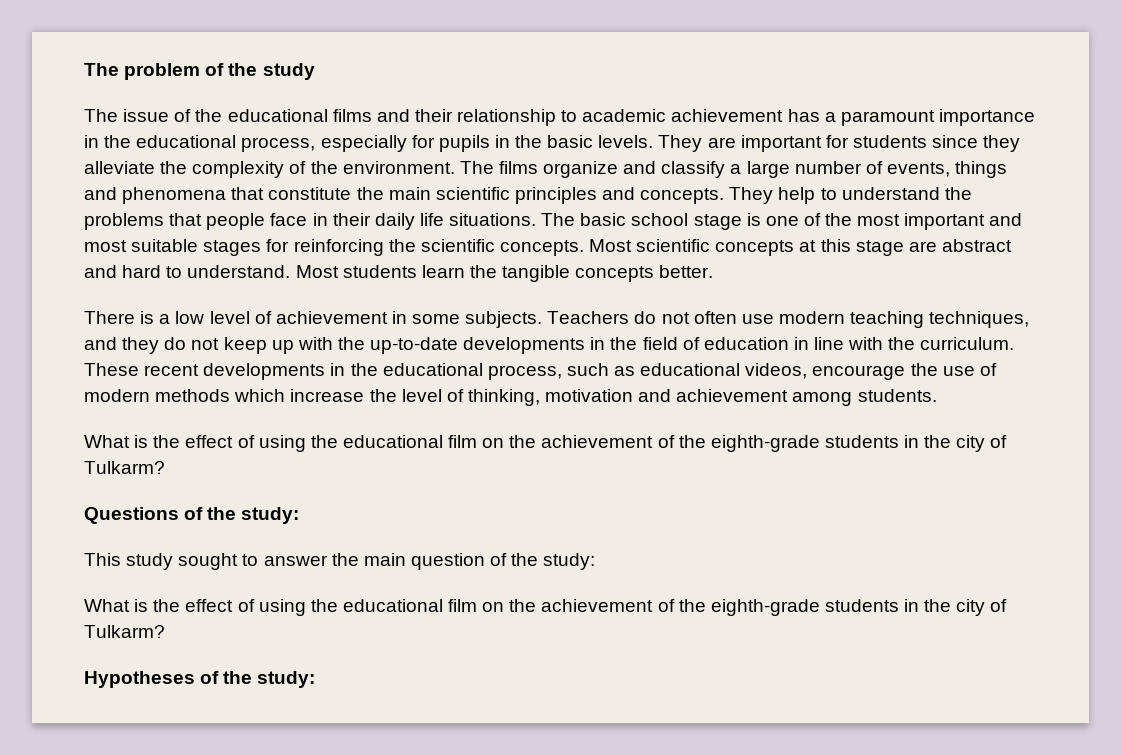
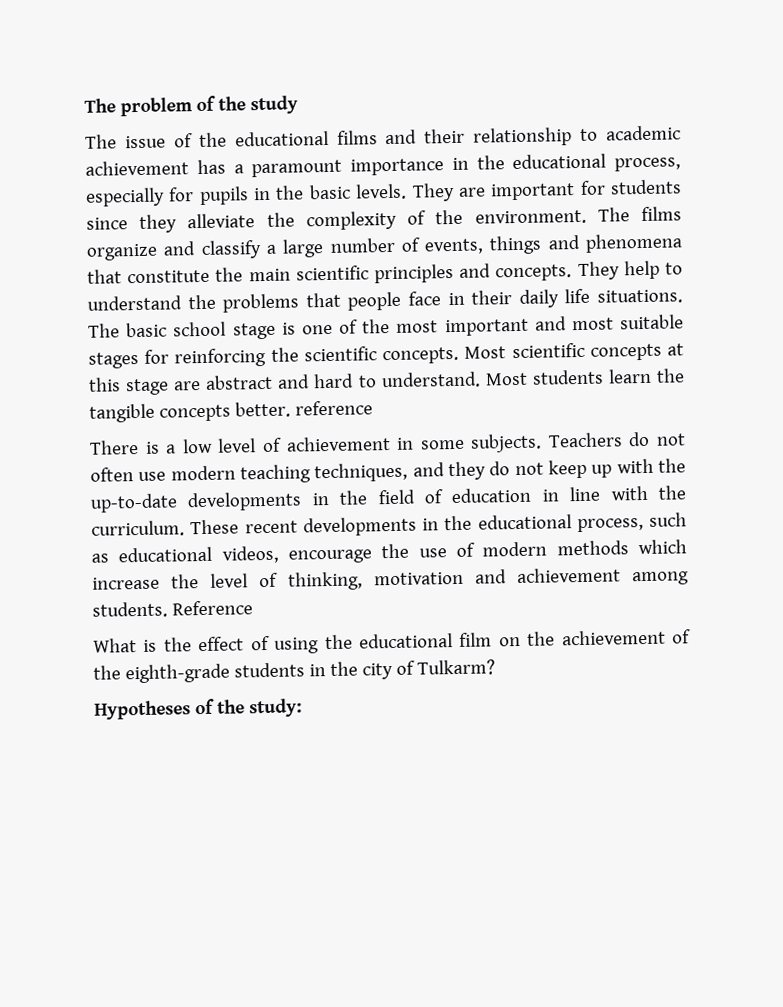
- Most students learn the tangible concepts better.
+ Most students learn the tangible concepts better. reference
- These recent developments in the educational process, such as educational videos, encourage the use of modern methods which increase the level of thinking, motivation and achievement among students.
- What is the effect of using the educational film on the achievement of the eighth-grade students in the city of Tulkarm?
- Questions of the study:
- This study sought to answer the main question of the study:
+ These recent developments in the educational process, such as educational videos, encourage the use of modern methods which increase the level of thinking, motivation and achievement among students. Reference

